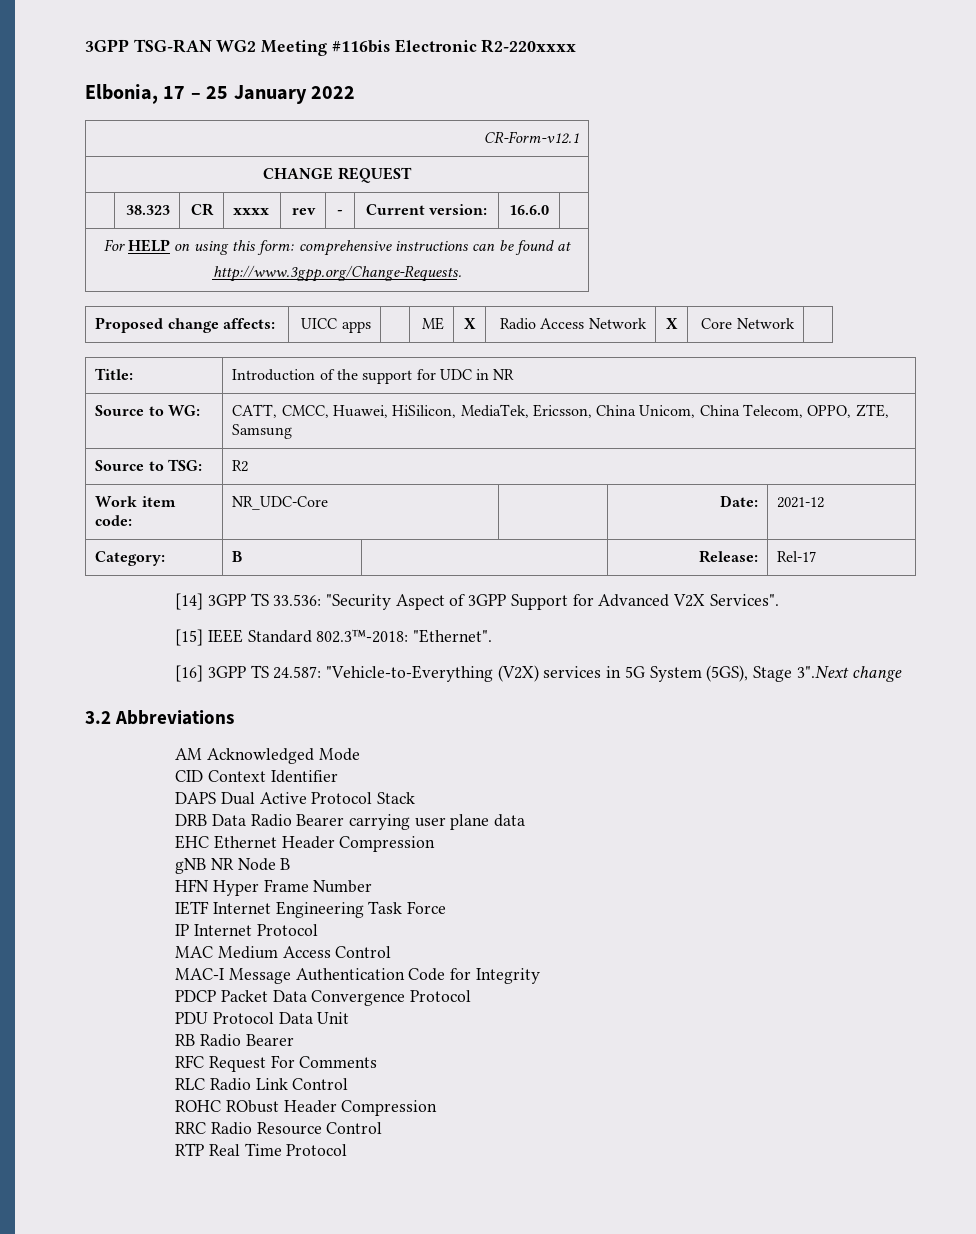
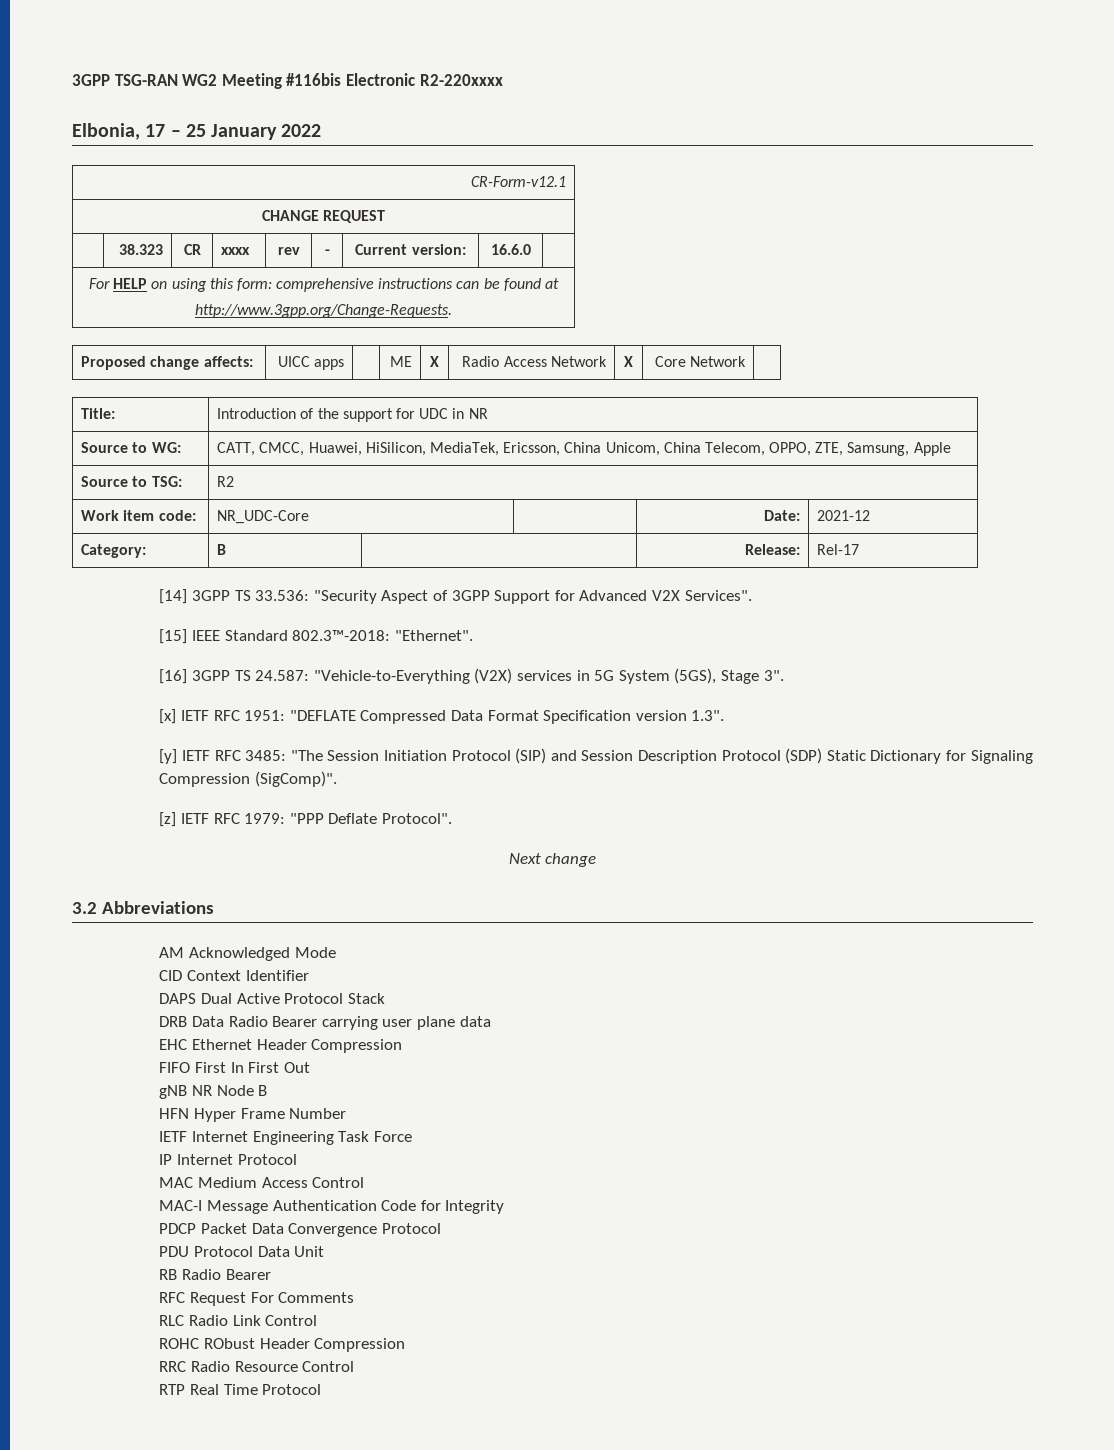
- Source to WG: | CATT, CMCC, Huawei, HiSilicon, MediaTek, Ericsson, China Unicom, China Telecom, OPPO, ZTE, Samsung
+ Source to WG: | CATT, CMCC, Huawei, HiSilicon, MediaTek, Ericsson, China Unicom, China Telecom, OPPO, ZTE, Samsung, Apple
- [16] 3GPP TS 24.587: "Vehicle-to-Everything (V2X) services in 5G System (5GS), Stage 3".Next change
+ [16] 3GPP TS 24.587: "Vehicle-to-Everything (V2X) services in 5G System (5GS), Stage 3".
+ [x] IETF RFC 1951: "DEFLATE Compressed Data Format Specification version 1.3".
+ [y] IETF RFC 3485: "The Session Initiation Protocol (SIP) and Session Description Protocol (SDP) Static Dictionary for Signaling Compression (SigComp)".
+ [z] IETF RFC 1979: "PPP Deflate Protocol".
+ Next change
+ FIFO First In First Out

